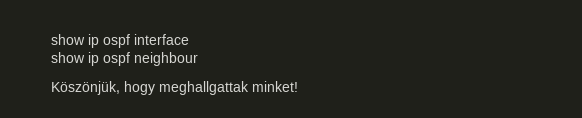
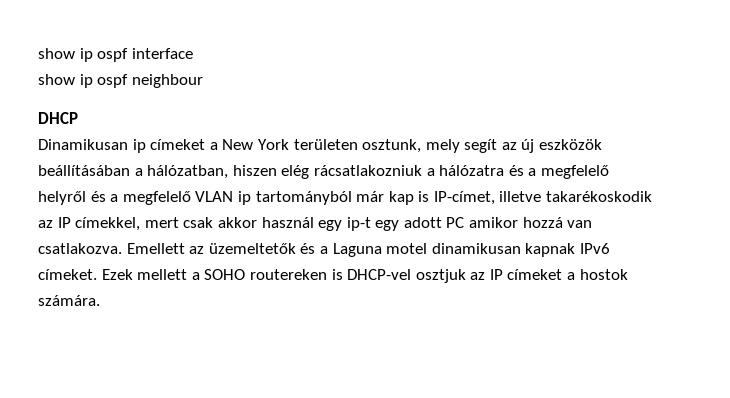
- Köszönjük, hogy meghallgattak minket!
+ DHCP
+ Dinamikusan ip címeket a New York területen osztunk, mely segít az új eszközök beállításában a hálózatban, hiszen elég rácsatlakozniuk a hálózatra és a megfelelő helyről és a megfelelő VLAN ip tartományból már kap is IP-címet, illetve takarékoskodik az IP címekkel, mert csak akkor használ egy ip-t egy adott PC amikor hozzá van csatlakozva. Emellett az üzemeltetők és a Laguna motel dinamikusan kapnak IPv6 címeket. Ezek mellett a SOHO routereken is DHCP-vel osztjuk az IP címeket a hostok számára.

